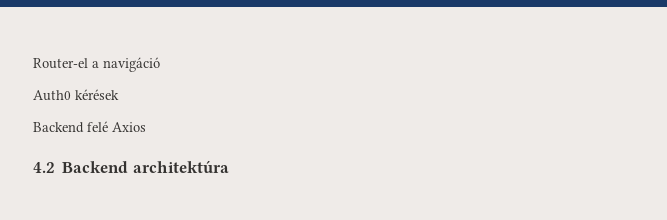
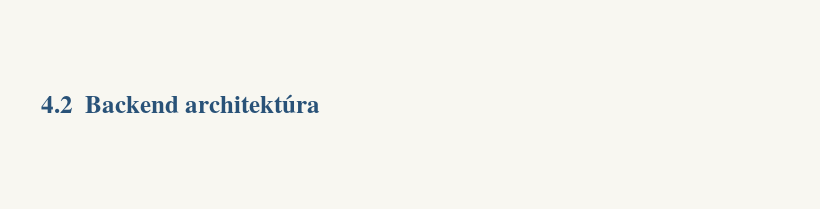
- Router-el a navigáció
- Auth0 kérések
- Backend felé Axios

